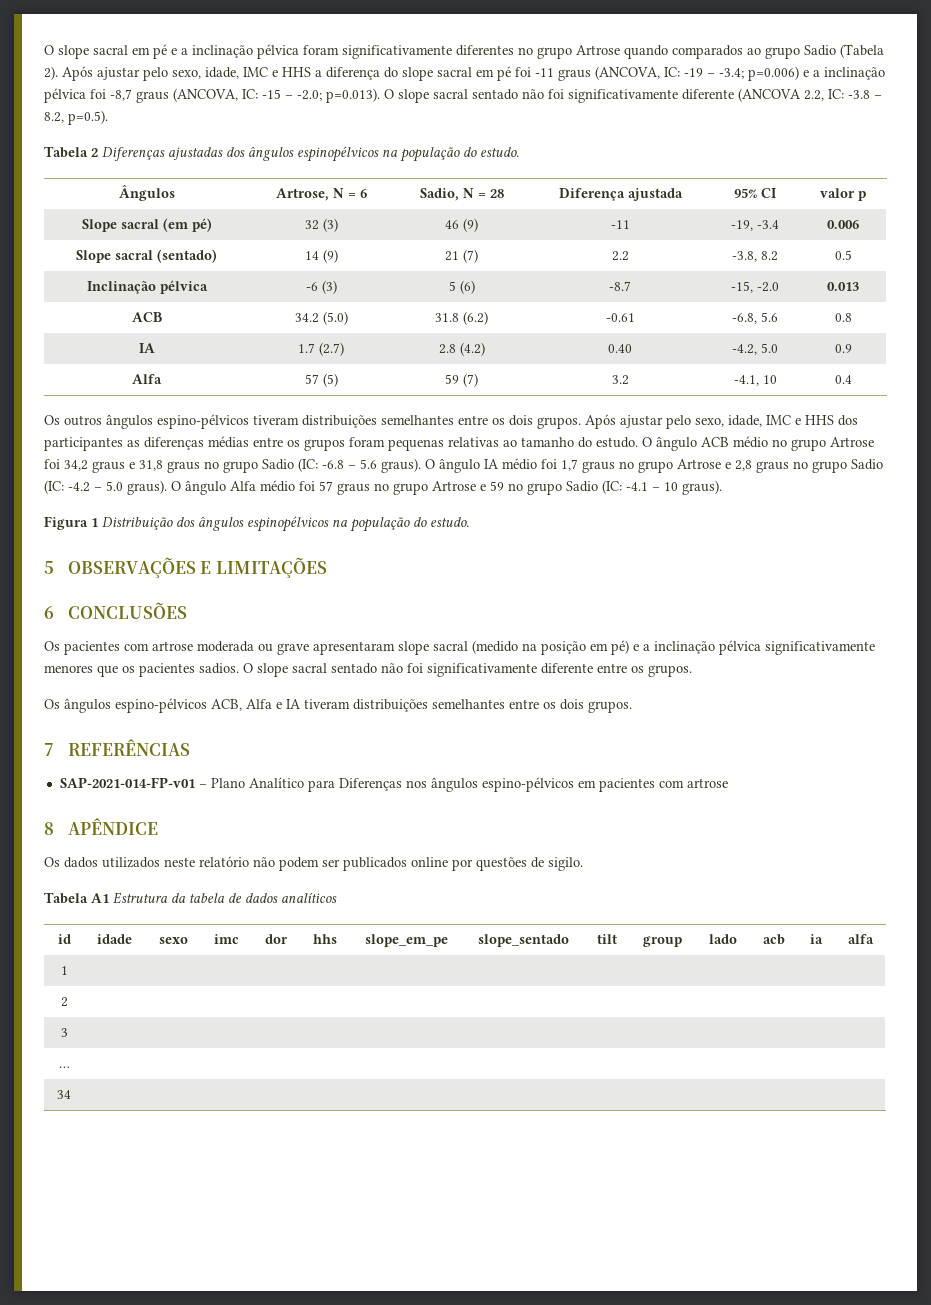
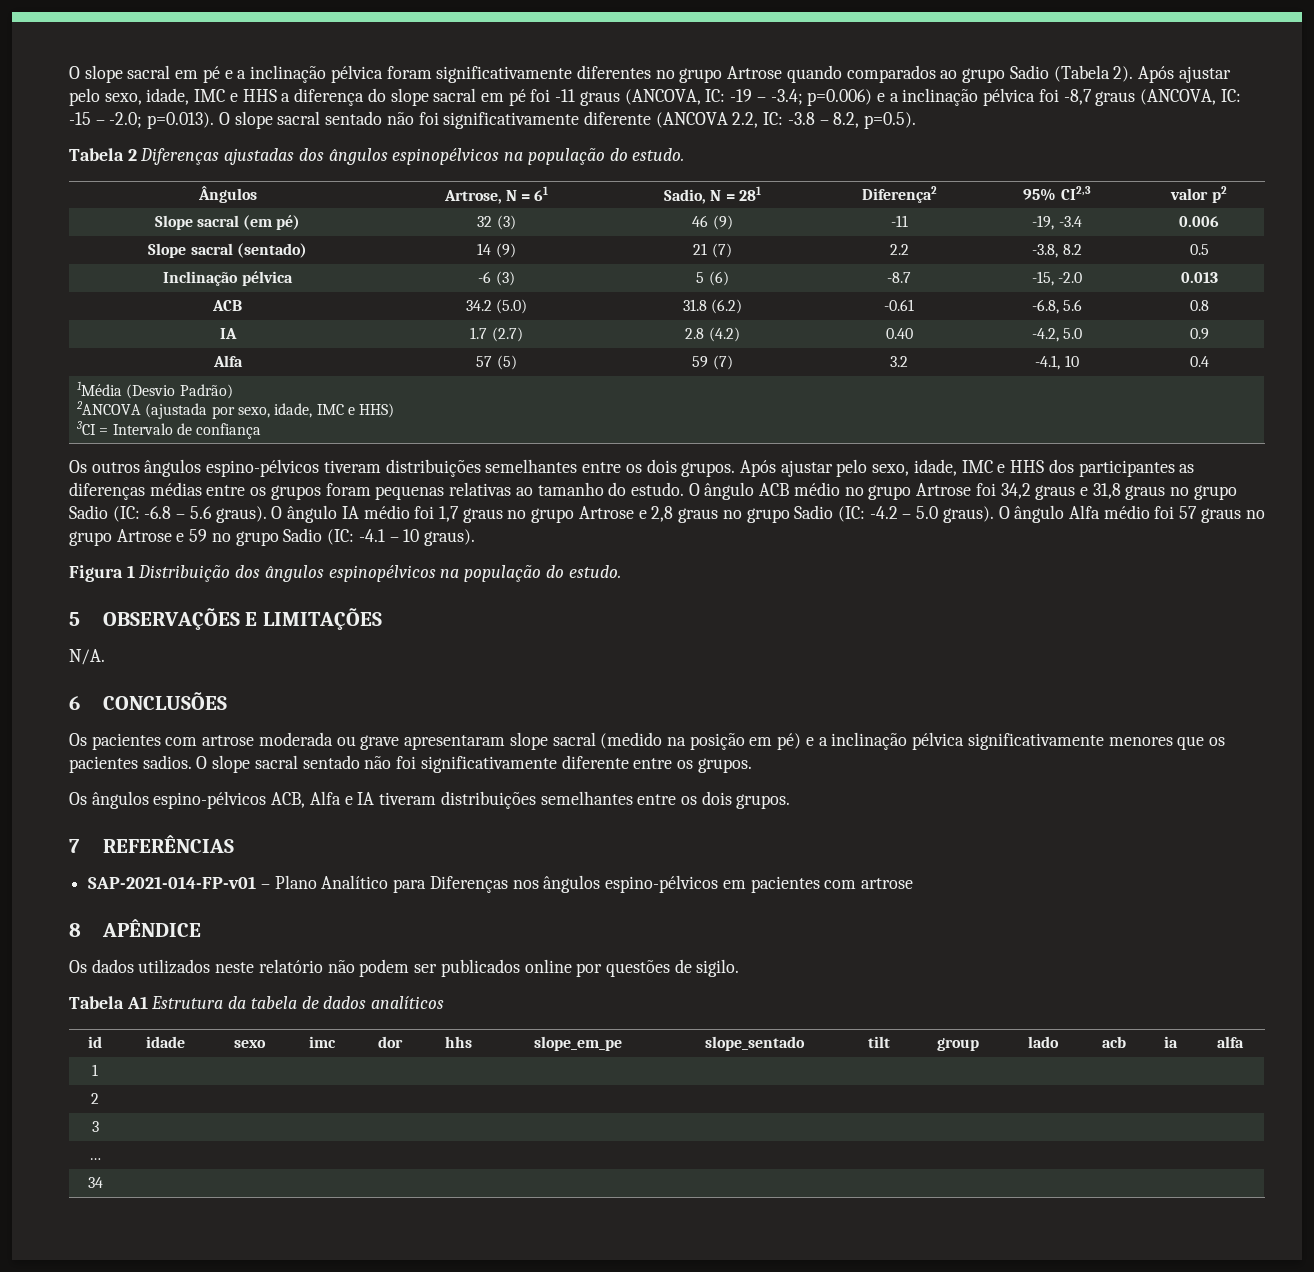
- Ângulos | Artrose, N = 6 | Sadio, N = 28 | Diferença ajustada | 95% CI | valor p
+ Ângulos | Artrose, N = 61 | Sadio, N = 281 | Diferença2 | 95% CI2,3 | valor p2
+ 1Média (Desvio Padrão)
+ 2ANCOVA (ajustada por sexo, idade, IMC e HHS)
+ 3CI = Intervalo de confiança
+ N/A.

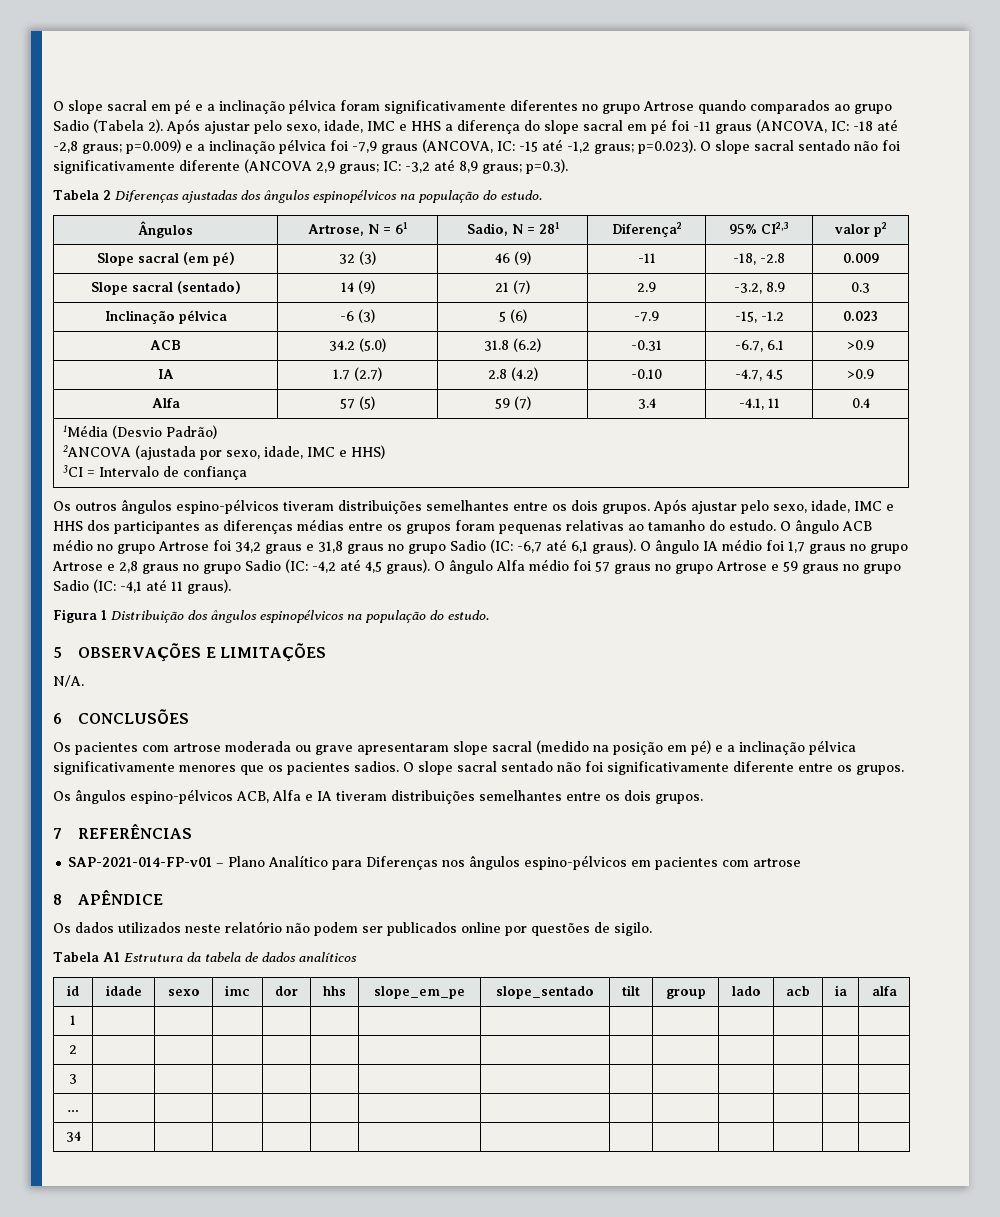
- Após ajustar pelo sexo, idade, IMC e HHS a diferença do slope sacral em pé foi -11 graus (ANCOVA, IC: -19 – -3.4; p=0.006) e a inclinação pélvica foi -8,7 graus (ANCOVA, IC: -15 – -2.0; p=0.013). O slope sacral sentado não foi significativamente diferente (ANCOVA 2.2, IC: -3.8 – 8.2, p=0.5).
+ Após ajustar pelo sexo, idade, IMC e HHS a diferença do slope sacral em pé foi -11 graus (ANCOVA, IC: -18 até -2,8 graus; p=0.009) e a inclinação pélvica foi -7,9 graus (ANCOVA, IC: -15 até -1,2 graus; p=0.023). O slope sacral sentado não foi significativamente diferente (ANCOVA 2,9 graus; IC: -3,2 até 8,9 graus; p=0.3).
- Slope sacral (em pé) | 32 (3) | 46 (9) | -11 | -19, -3.4 | 0.006
+ Slope sacral (em pé) | 32 (3) | 46 (9) | -11 | -18, -2.8 | 0.009
- Slope sacral (sentado) | 14 (9) | 21 (7) | 2.2 | -3.8, 8.2 | 0.5
+ Slope sacral (sentado) | 14 (9) | 21 (7) | 2.9 | -3.2, 8.9 | 0.3
- Inclinação pélvica | -6 (3) | 5 (6) | -8.7 | -15, -2.0 | 0.013
+ Inclinação pélvica | -6 (3) | 5 (6) | -7.9 | -15, -1.2 | 0.023
- ACB | 34.2 (5.0) | 31.8 (6.2) | -0.61 | -6.8, 5.6 | 0.8
+ ACB | 34.2 (5.0) | 31.8 (6.2) | -0.31 | -6.7, 6.1 | >0.9
- IA | 1.7 (2.7) | 2.8 (4.2) | 0.40 | -4.2, 5.0 | 0.9
+ IA | 1.7 (2.7) | 2.8 (4.2) | -0.10 | -4.7, 4.5 | >0.9
- Alfa | 57 (5) | 59 (7) | 3.2 | -4.1, 10 | 0.4
+ Alfa | 57 (5) | 59 (7) | 3.4 | -4.1, 11 | 0.4
- O ângulo ACB médio no grupo Artrose foi 34,2 graus e 31,8 graus no grupo Sadio (IC: -6.8 – 5.6 graus).
+ O ângulo ACB médio no grupo Artrose foi 34,2 graus e 31,8 graus no grupo Sadio (IC: -6,7 até 6,1 graus).
- O ângulo IA médio foi 1,7 graus no grupo Artrose e 2,8 graus no grupo Sadio (IC: -4.2 – 5.0 graus).
+ O ângulo IA médio foi 1,7 graus no grupo Artrose e 2,8 graus no grupo Sadio (IC: -4,2 até 4,5 graus).
- O ângulo Alfa médio foi 57 graus no grupo Artrose e 59 no grupo Sadio (IC: -4.1 – 10 graus).
+ O ângulo Alfa médio foi 57 graus no grupo Artrose e 59 graus no grupo Sadio (IC: -4,1 até 11 graus).

